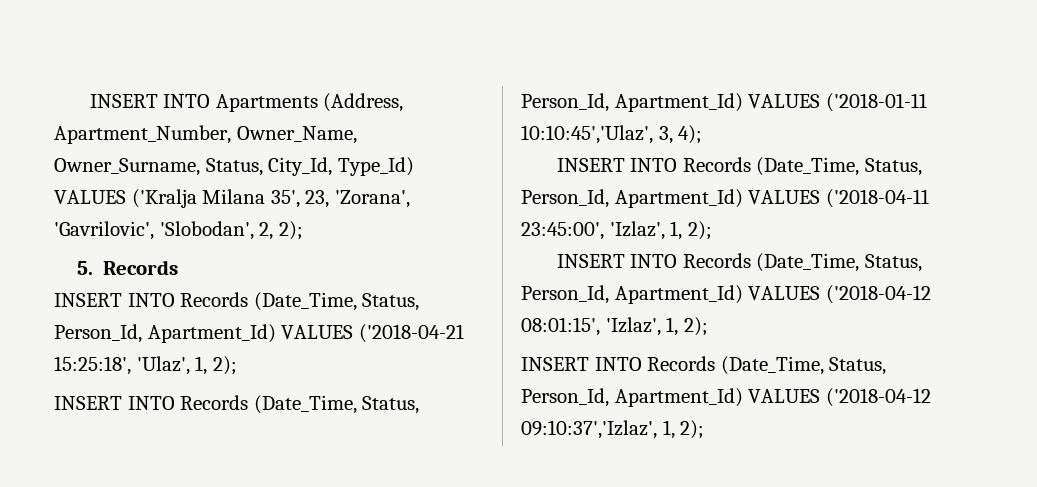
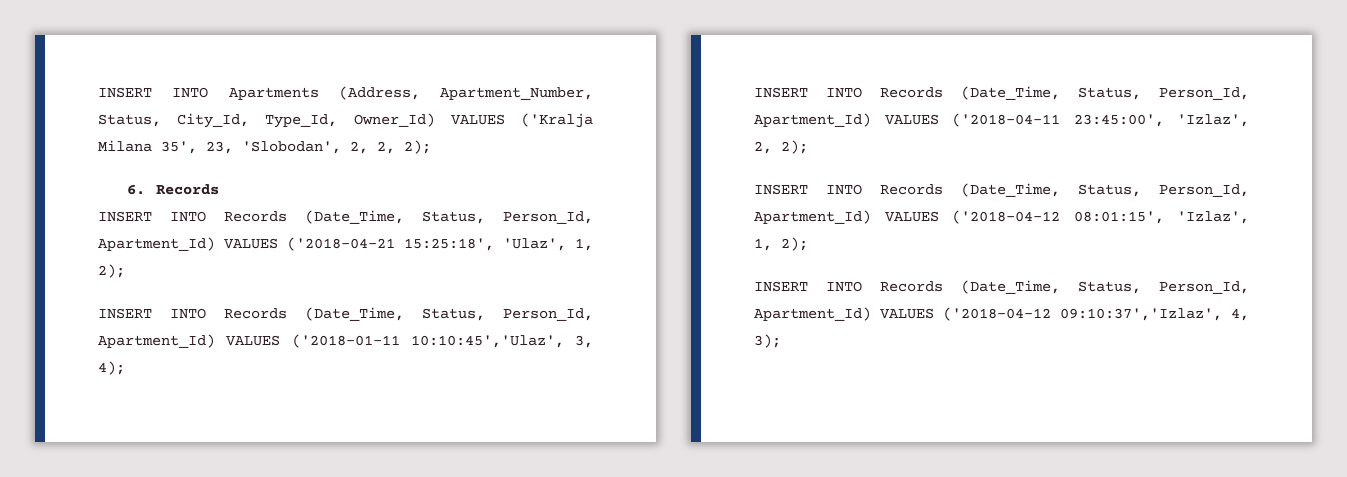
- INSERT INTO Apartments (Address, Apartment_Number, Owner_Name, Owner_Surname, Status, City_Id, Type_Id) VALUES ('Kralja Milana 35', 23, 'Zorana', 'Gavrilovic', 'Slobodan', 2, 2);
- 5. Records
+ INSERT INTO Apartments (Address, Apartment_Number, Status, City_Id, Type_Id, Owner_Id) VALUES ('Kralja Milana 35', 23, 'Slobodan', 2, 2, 2);
+ 6. Records
- INSERT INTO Records (Date_Time, Status, Person_Id, Apartment_Id) VALUES ('2018-04-11 23:45:00', 'Izlaz', 1, 2);
+ INSERT INTO Records (Date_Time, Status, Person_Id, Apartment_Id) VALUES ('2018-04-11 23:45:00', 'Izlaz', 2, 2);
- INSERT INTO Records (Date_Time, Status, Person_Id, Apartment_Id) VALUES ('2018-04-12 09:10:37','Izlaz', 1, 2);
+ INSERT INTO Records (Date_Time, Status, Person_Id, Apartment_Id) VALUES ('2018-04-12 09:10:37','Izlaz', 4, 3);

